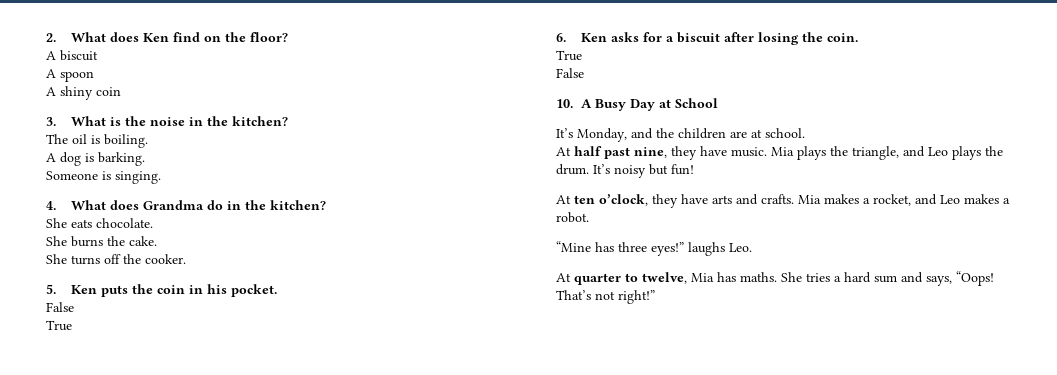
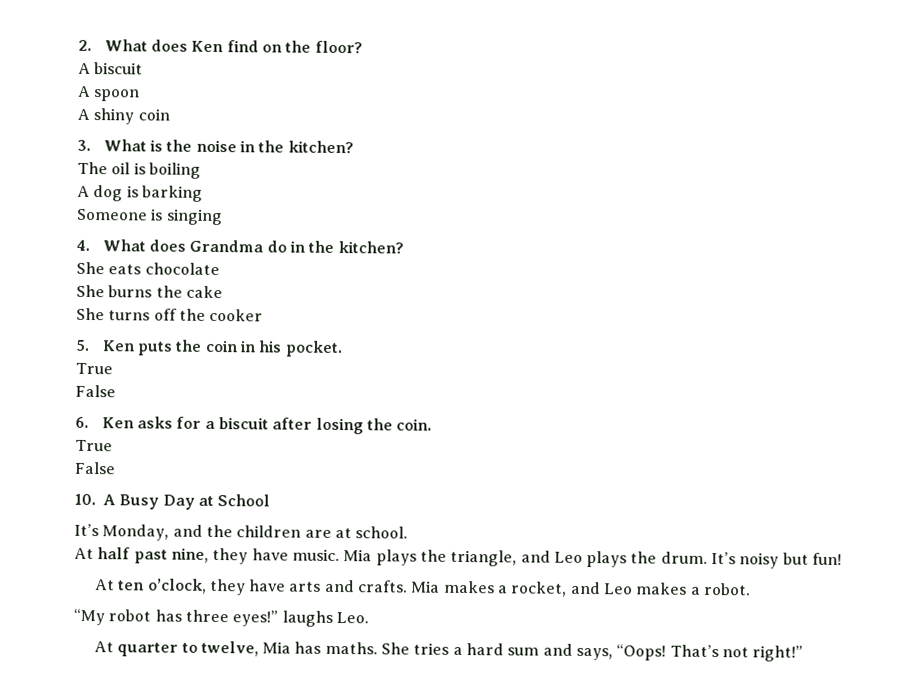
- The oil is boiling.
+ The oil is boiling
- A dog is barking.
+ A dog is barking
- Someone is singing.
+ Someone is singing
- She eats chocolate.
+ She eats chocolate
- She burns the cake.
+ She burns the cake
- She turns off the cooker.
+ She turns off the cooker
  5. Ken puts the coin in his pocket.
+ True
  False
- True
- “Mine has three eyes!” laughs Leo.
+ “My robot has three eyes!” laughs Leo.

